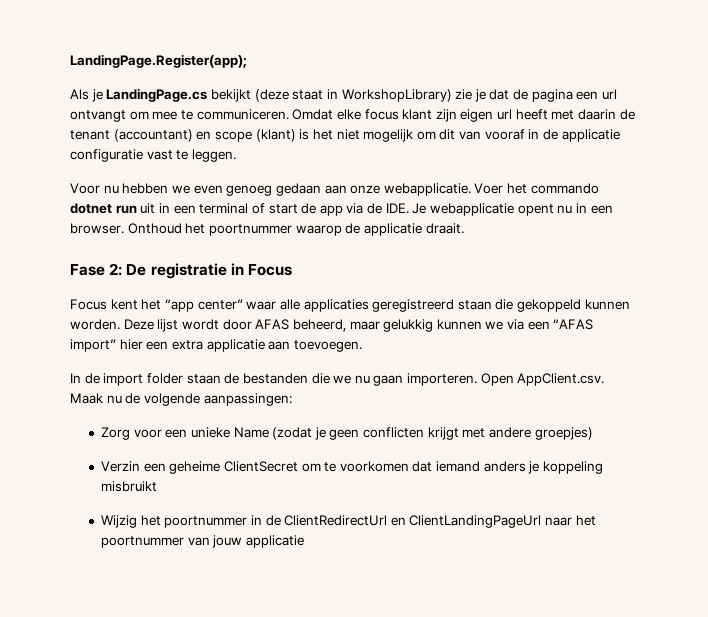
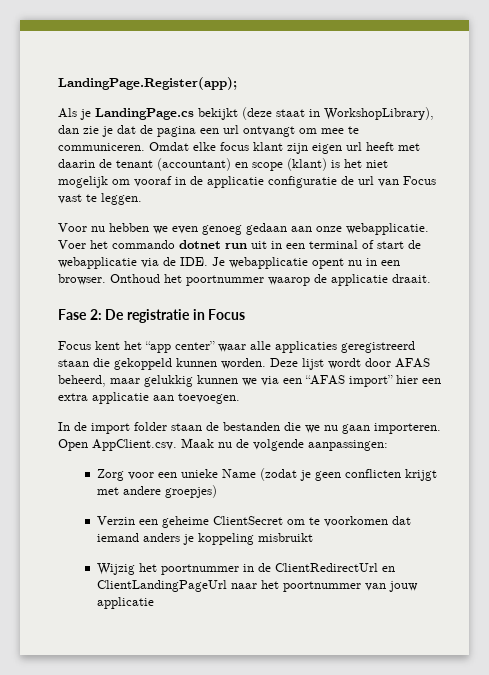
- Als je LandingPage.cs bekijkt (deze staat in WorkshopLibrary) zie je dat de pagina een url ontvangt om mee te communiceren.
+ Als je LandingPage.cs bekijkt (deze staat in WorkshopLibrary), dan zie je dat de pagina een url ontvangt om mee te communiceren.
- Omdat elke focus klant zijn eigen url heeft met daarin de tenant (accountant) en scope (klant) is het niet mogelijk om dit van vooraf in de applicatie configuratie vast te leggen.
+ Omdat elke focus klant zijn eigen url heeft met daarin de tenant (accountant) en scope (klant) is het niet mogelijk om vooraf in de applicatie configuratie de url van Focus vast te leggen.
- Voer het commando dotnet run uit in een terminal of start de app via de IDE. Je webapplicatie opent nu in een browser.
+ Voer het commando dotnet run uit in een terminal of start de webapplicatie via de IDE. Je webapplicatie opent nu in een browser.

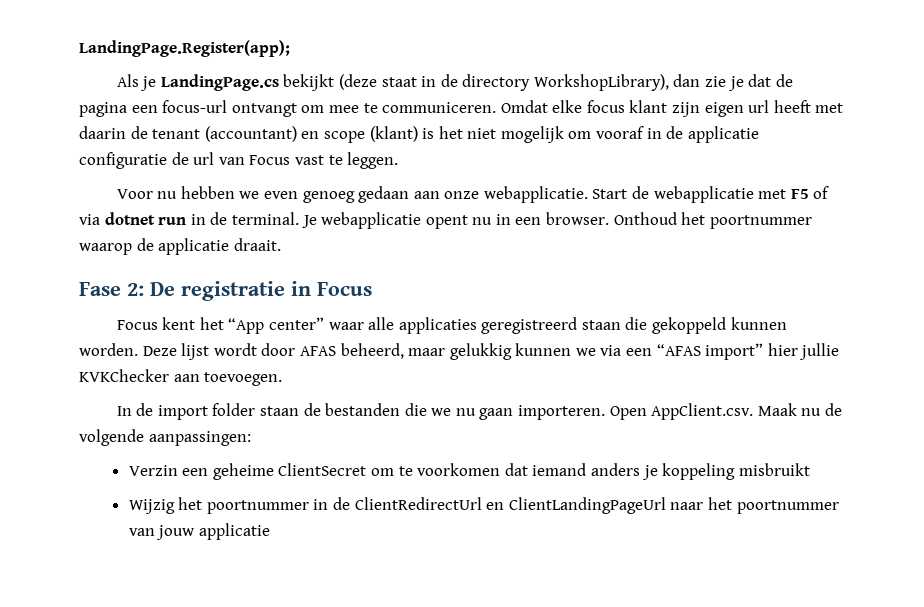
- Als je LandingPage.cs bekijkt (deze staat in WorkshopLibrary), dan zie je dat de pagina een url ontvangt om mee te communiceren.
+ Als je LandingPage.cs bekijkt (deze staat in de directory WorkshopLibrary), dan zie je dat de pagina een focus-url ontvangt om mee te communiceren.
- Voer het commando dotnet run uit in een terminal of start de webapplicatie via de IDE. Je webapplicatie opent nu in een browser.
+ Start de webapplicatie met F5 of via dotnet run in de terminal. Je webapplicatie opent nu in een browser.
- Focus kent het “app center” waar alle applicaties geregistreerd staan die gekoppeld kunnen worden.
+ Focus kent het “App center” waar alle applicaties geregistreerd staan die gekoppeld kunnen worden.
- Deze lijst wordt door AFAS beheerd, maar gelukkig kunnen we via een “AFAS import” hier een extra applicatie aan toevoegen.
+ Deze lijst wordt door AFAS beheerd, maar gelukkig kunnen we via een “AFAS import” hier jullie KVKChecker aan toevoegen.
- Zorg voor een unieke Name (zodat je geen conflicten krijgt met andere groepjes)

